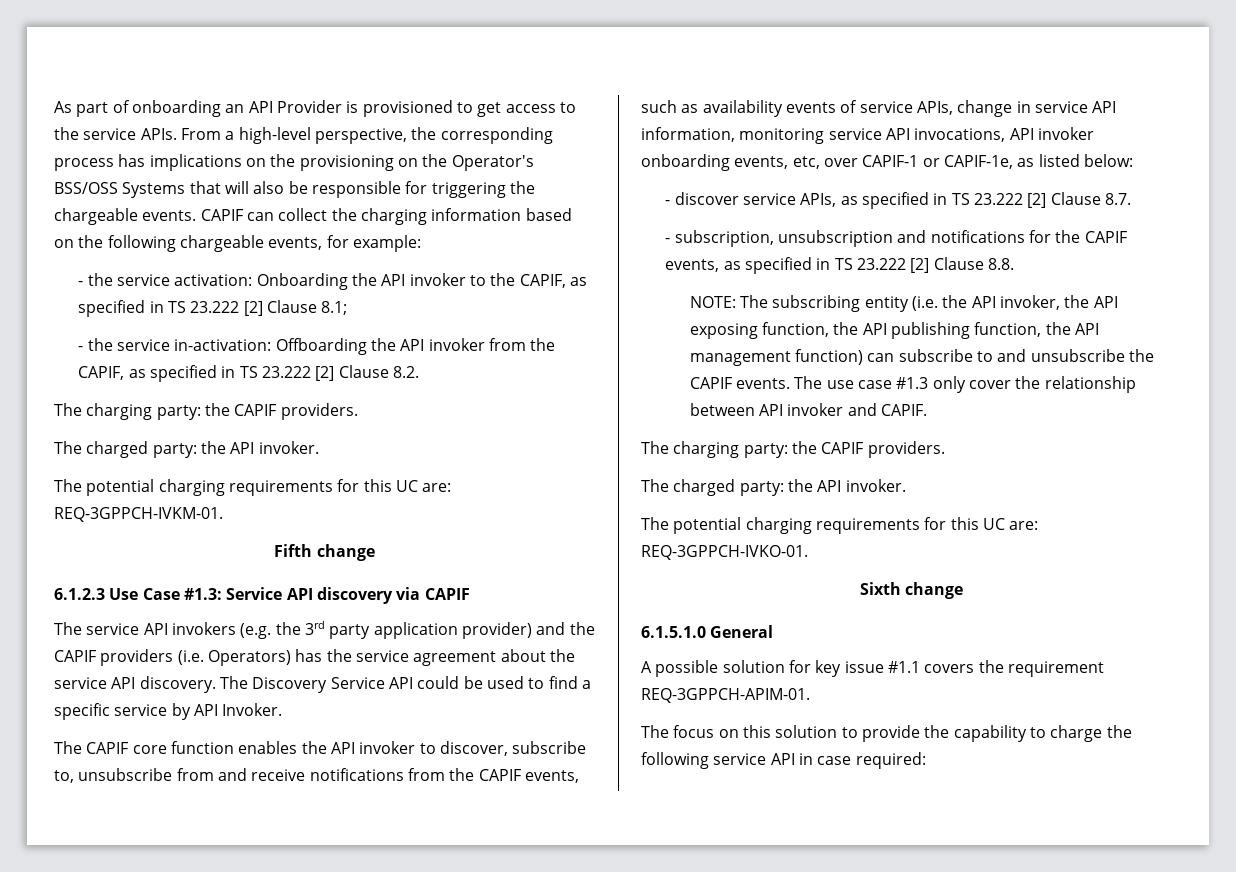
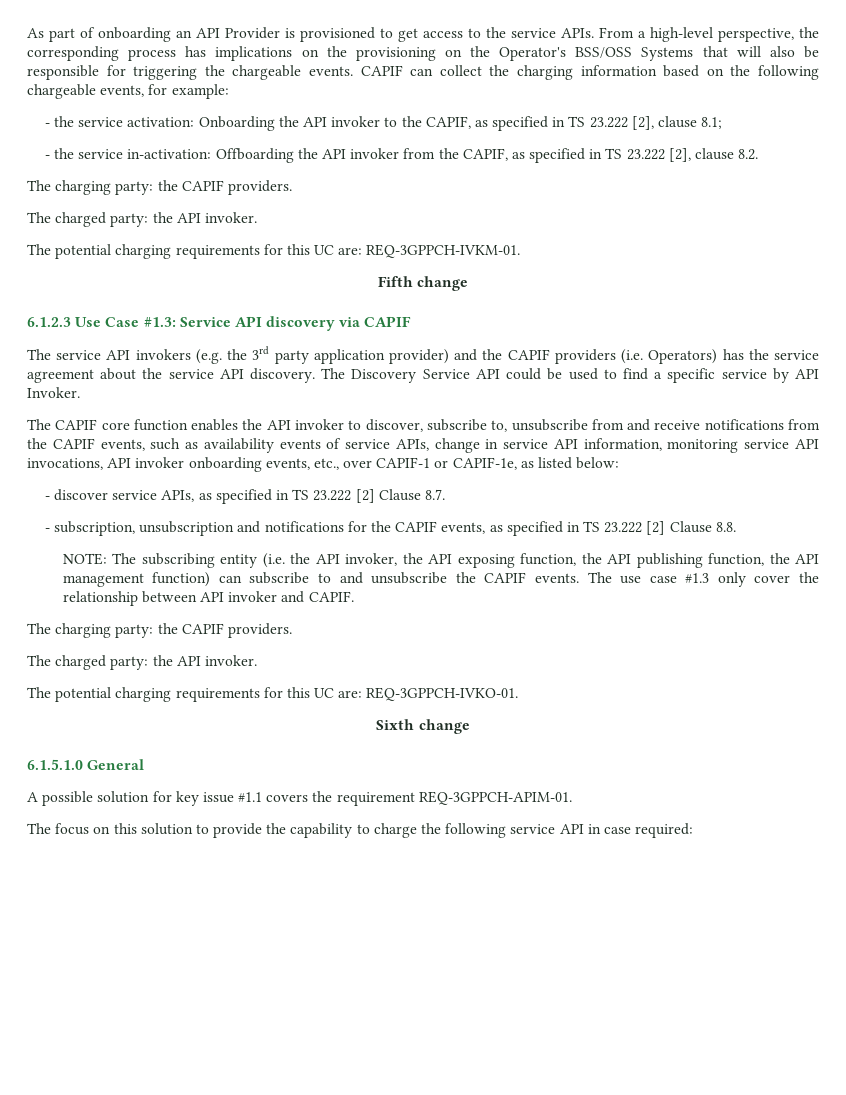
- - the service activation: Onboarding the API invoker to the CAPIF, as specified in TS 23.222 [2] Clause 8.1;
+ - the service activation: Onboarding the API invoker to the CAPIF, as specified in TS 23.222 [2], clause 8.1;
- - the service in-activation: Offboarding the API invoker from the CAPIF, as specified in TS 23.222 [2] Clause 8.2.
+ - the service in-activation: Offboarding the API invoker from the CAPIF, as specified in TS 23.222 [2], clause 8.2.
- The CAPIF core function enables the API invoker to discover, subscribe to, unsubscribe from and receive notifications from the CAPIF events, such as availability events of service APIs, change in service API information, monitoring service API invocations, API invoker onboarding events, etc, over CAPIF-1 or CAPIF-1e, as listed below:
+ The CAPIF core function enables the API invoker to discover, subscribe to, unsubscribe from and receive notifications from the CAPIF events, such as availability events of service APIs, change in service API information, monitoring service API invocations, API invoker onboarding events, etc., over CAPIF-1 or CAPIF-1e, as listed below:

